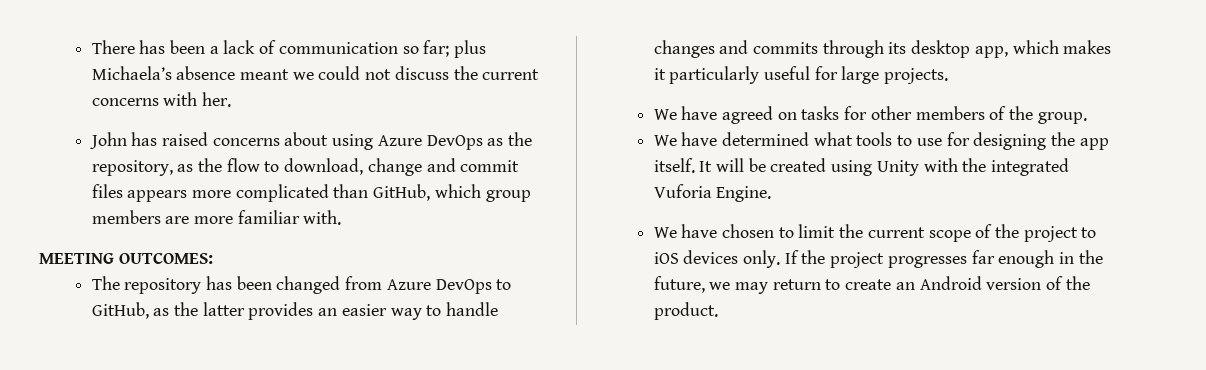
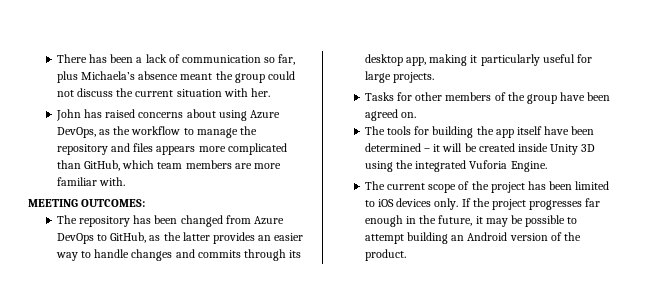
- There has been a lack of communication so far; plus Michaela’s absence meant we could not discuss the current concerns with her.
+ There has been a lack of communication so far, plus Michaela’s absence meant the group could not discuss the current situation with her.
- John has raised concerns about using Azure DevOps as the repository, as the flow to download, change and commit files appears more complicated than GitHub, which group members are more familiar with.
+ John has raised concerns about using Azure DevOps, as the workflow to manage the repository and files appears more complicated than GitHub, which team members are more familiar with.
- The repository has been changed from Azure DevOps to GitHub, as the latter provides an easier way to handle changes and commits through its desktop app, which makes it particularly useful for large projects.
+ The repository has been changed from Azure DevOps to GitHub, as the latter provides an easier way to handle changes and commits through its desktop app, making it particularly useful for large projects.
- We have agreed on tasks for other members of the group.
- We have determined what tools to use for designing the app itself. It will be created using Unity with the integrated Vuforia Engine.
- We have chosen to limit the current scope of the project to iOS devices only.
+ Tasks for other members of the group have been agreed on.
+ The tools for building the app itself have been determined – it will be created inside Unity 3D using the integrated Vuforia Engine.
+ The current scope of the project has been limited to iOS devices only.
- If the project progresses far enough in the future, we may return to create an Android version of the product.
+ If the project progresses far enough in the future, it may be possible to attempt building an Android version of the product.

